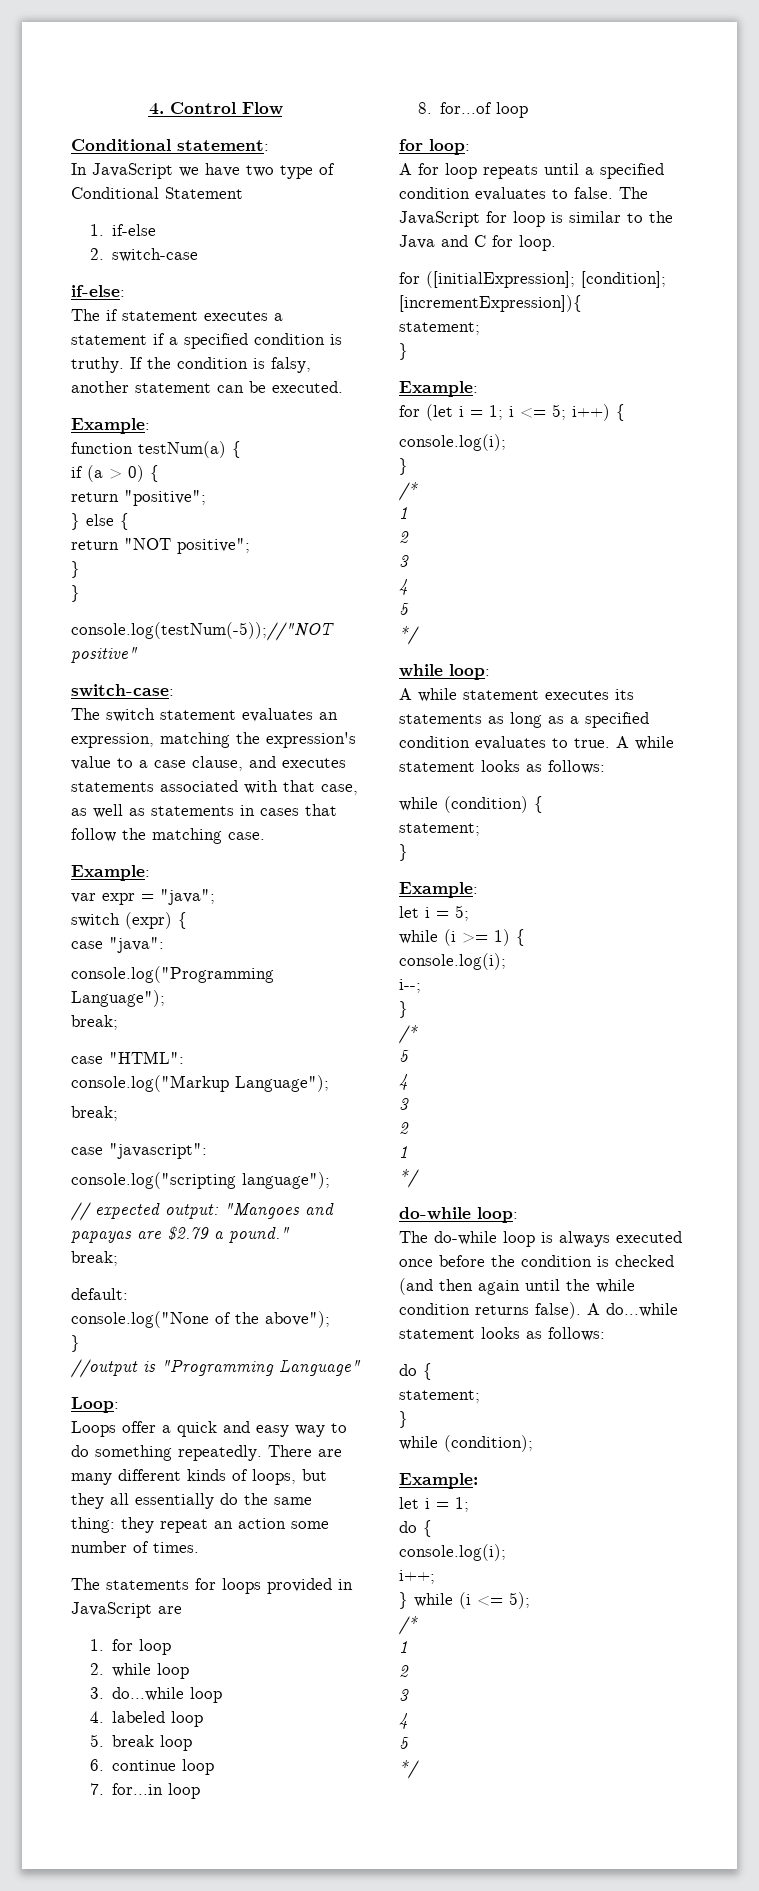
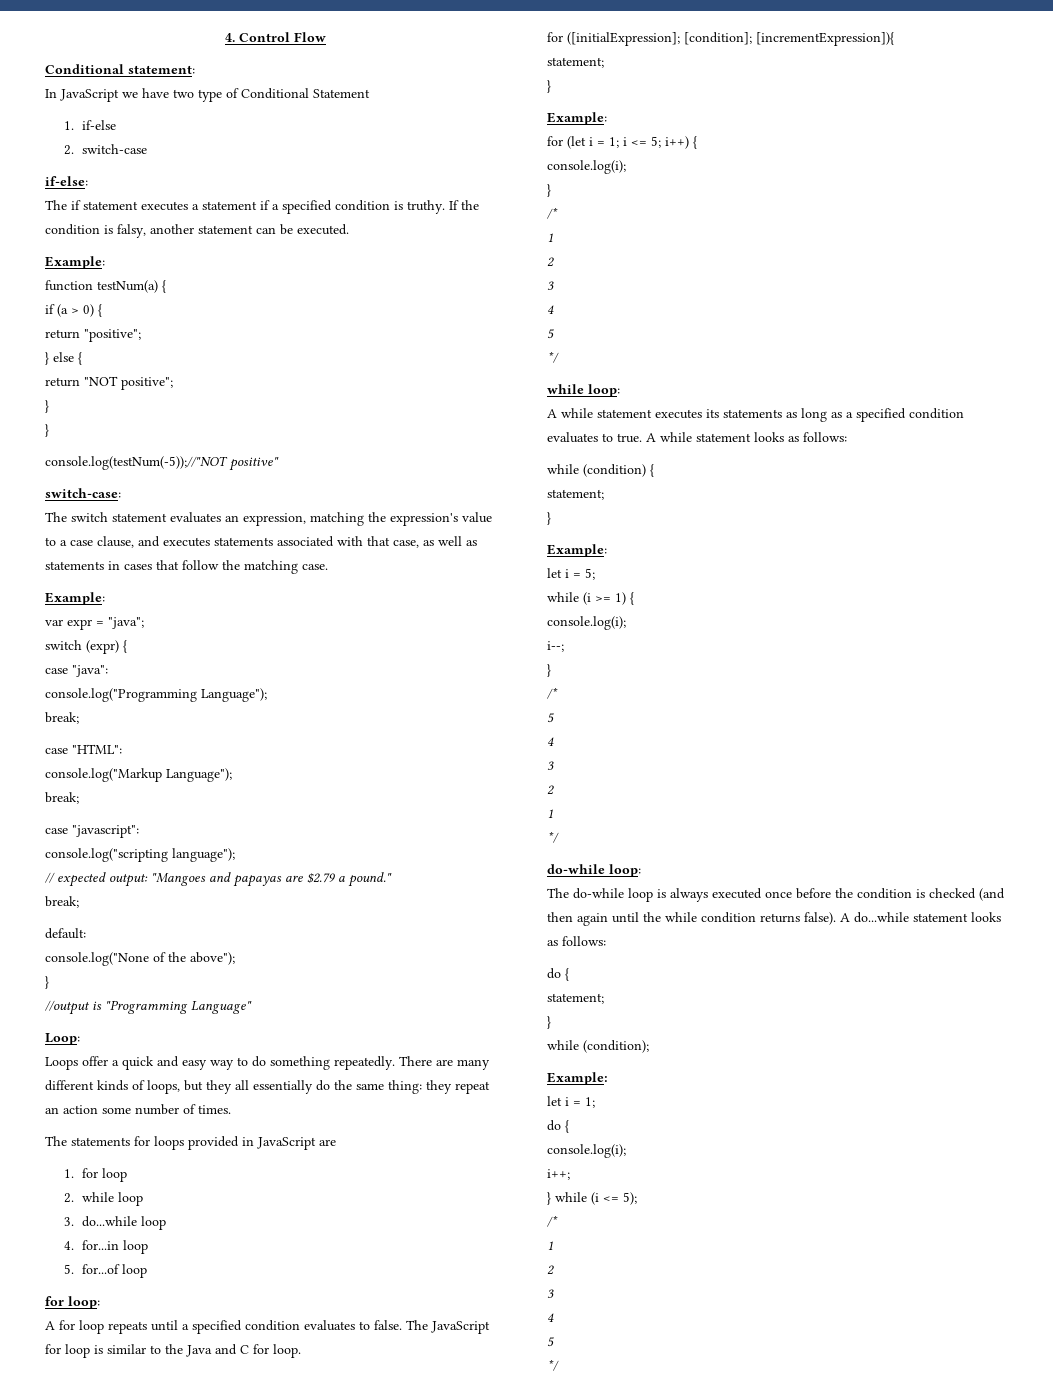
- 4. labeled loop
- 5. break loop
- 6. continue loop
- 7. for...in loop
+ 4. for...in loop
- 8. for...of loop
+ 5. for...of loop

